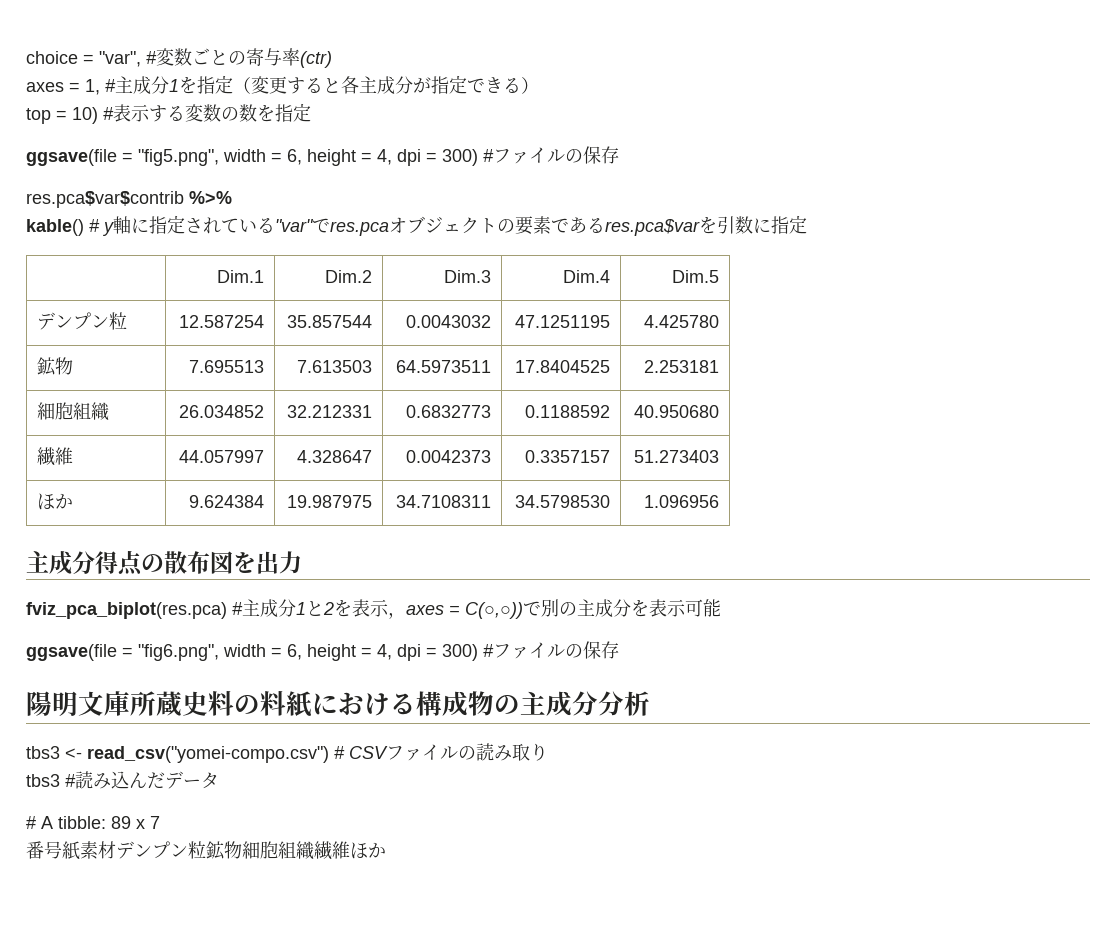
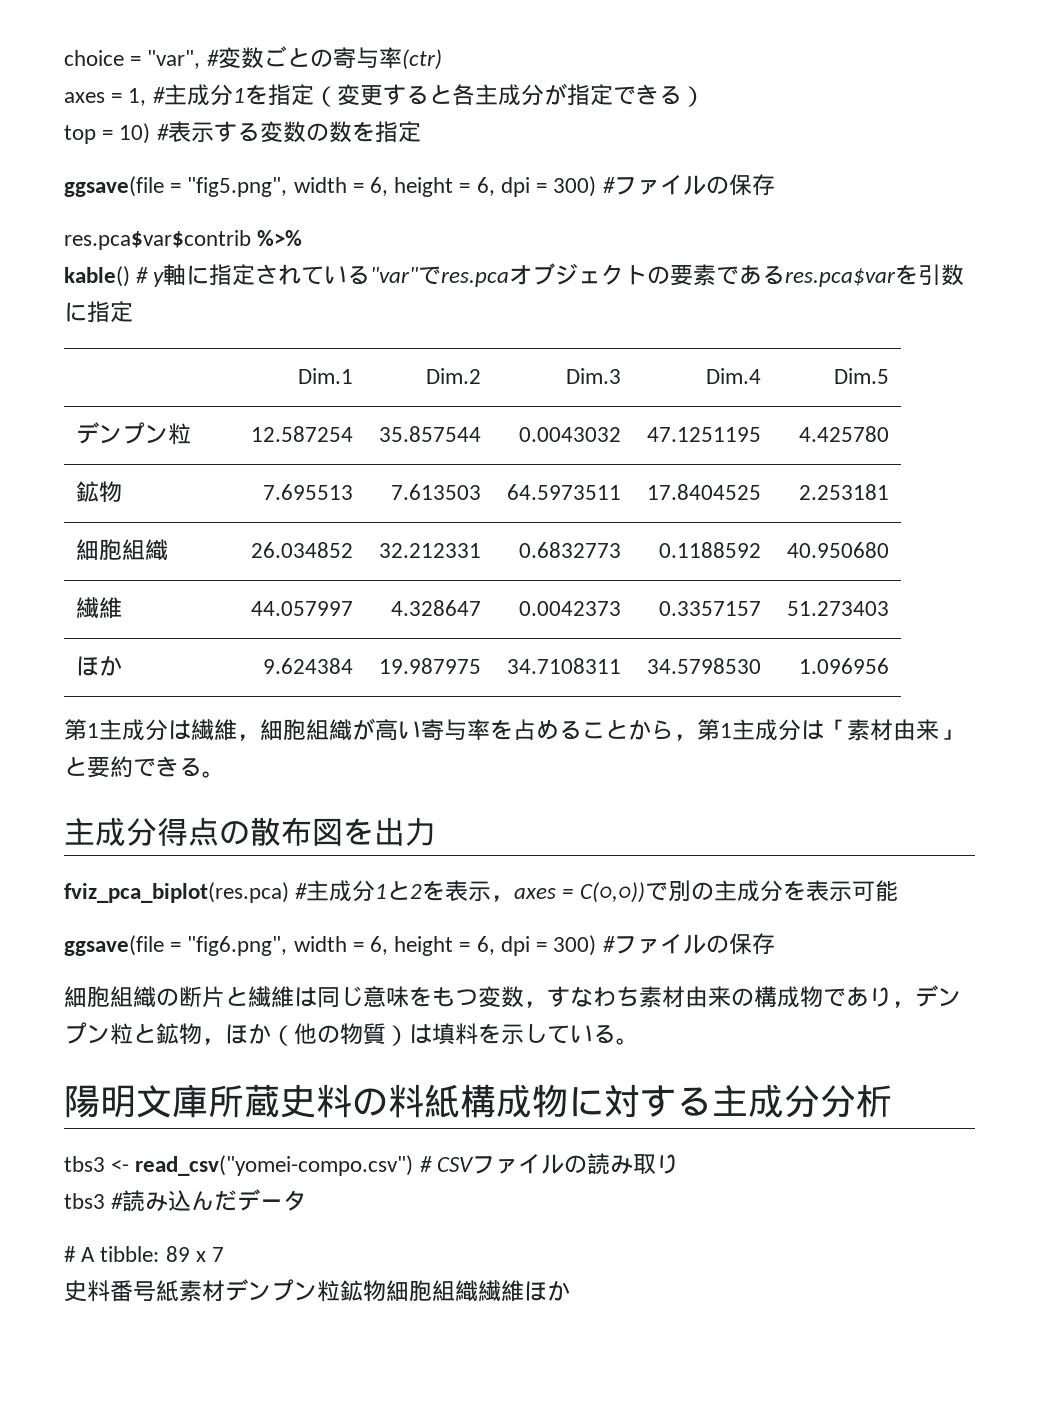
- ggsave(file = "fig5.png", width = 6, height = 4, dpi = 300) #ファイルの保存
+ ggsave(file = "fig5.png", width = 6, height = 6, dpi = 300) #ファイルの保存
+ 第1主成分は繊維，細胞組織が高い寄与率を占めることから，第1主成分は「素材由来」と要約できる。
- ggsave(file = "fig6.png", width = 6, height = 4, dpi = 300) #ファイルの保存
+ ggsave(file = "fig6.png", width = 6, height = 6, dpi = 300) #ファイルの保存
+ 細胞組織の断片と繊維は同じ意味をもつ変数，すなわち素材由来の構成物であり，デンプン粒と鉱物，ほか（他の物質）は填料を示している。
- 陽明文庫所蔵史料の料紙における構成物の主成分分析
+ 陽明文庫所蔵史料の料紙構成物に対する主成分分析
- 番号紙素材デンプン粒鉱物細胞組織繊維ほか
+ 史料番号紙素材デンプン粒鉱物細胞組織繊維ほか

